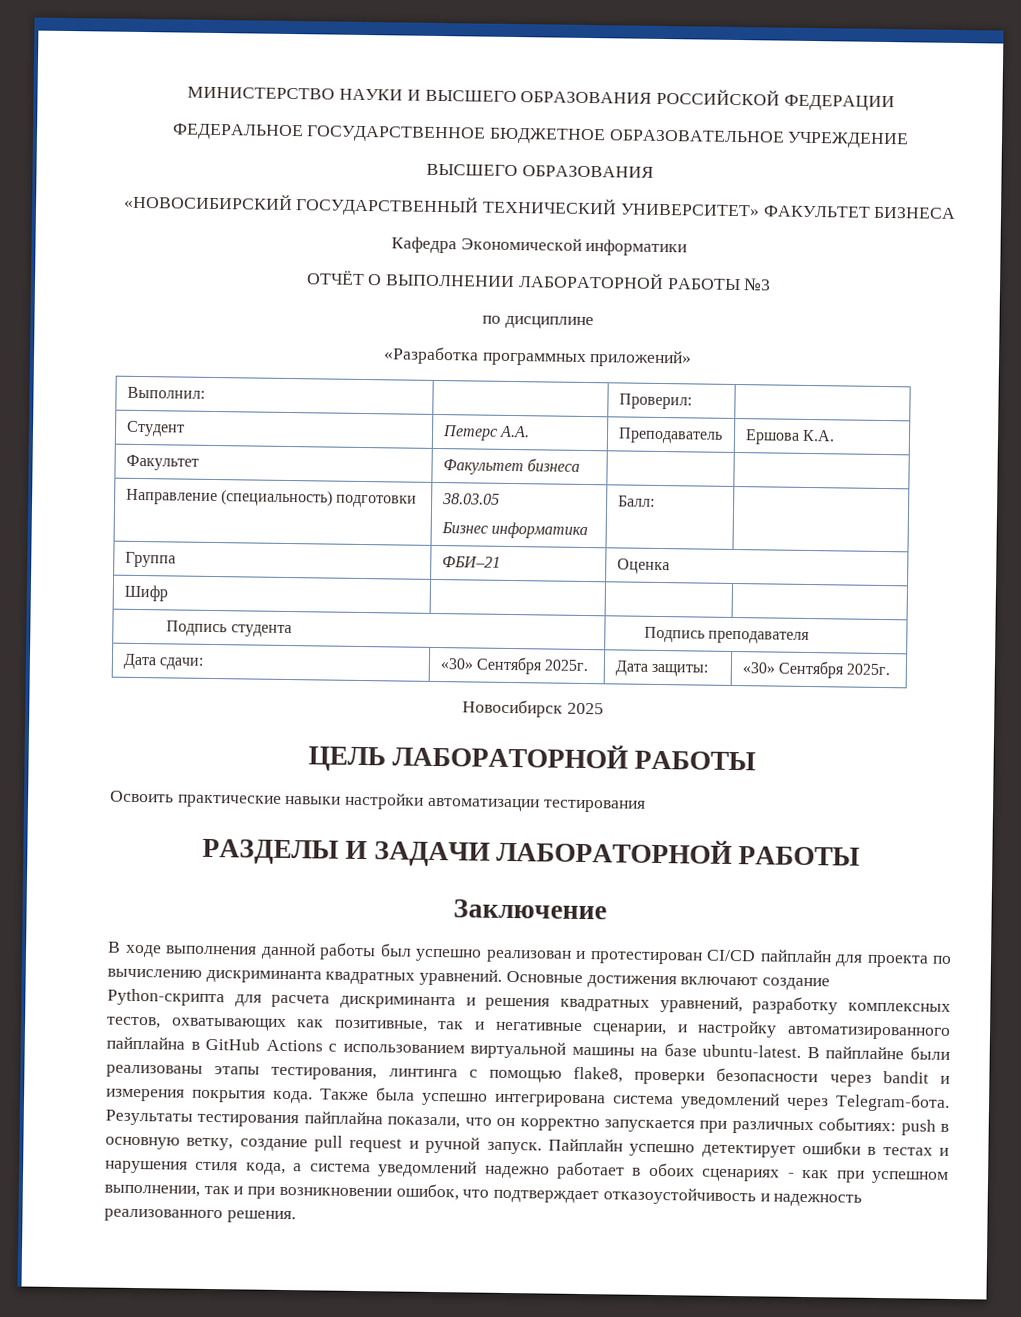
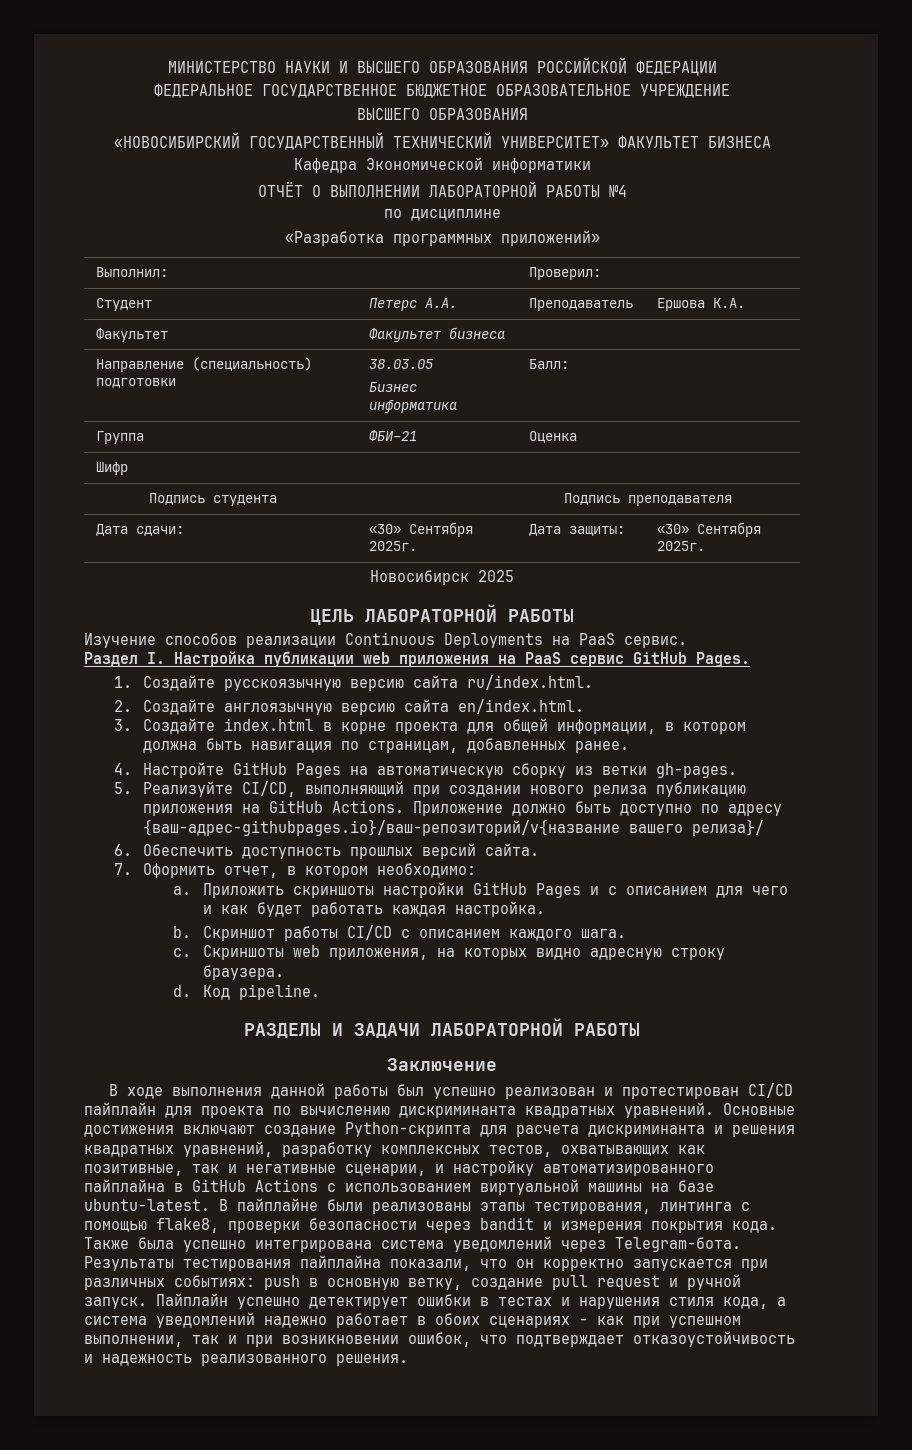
- ОТЧЁТ О ВЫПОЛНЕНИИ ЛАБОРАТОРНОЙ РАБОТЫ №3
+ ОТЧЁТ О ВЫПОЛНЕНИИ ЛАБОРАТОРНОЙ РАБОТЫ №4
- Освоить практические навыки настройки автоматизации тестирования
+ Изучение способов реализации Continuous Deployments на PaaS сервис.
+ Раздел I. Настройка публикации web приложения на PaaS сервис GitHub Pages.
+ 1. Создайте русскоязычную версию сайта ru/index.html.
+ 2. Создайте англоязычную версию сайта en/index.html.
+ 3. Создайте index.html в корне проекта для общей информации, в котором должна быть навигация по страницам, добавленных ранее.
+ 4. Настройте GitHub Pages на автоматическую сборку из ветки gh-pages.
+ 5. Реализуйте CI/CD, выполняющий при создании нового релиза публикацию приложения на GitHub Actions. Приложение должно быть доступно по адресу {ваш-адрес-githubpages.io}/ваш-репозиторий/v{название вашего релиза}/
+ 6. Обеспечить доступность прошлых версий сайта.
+ 7. Оформить отчет, в котором необходимо:
+ a. Приложить скриншоты настройки GitHub Pages и с описанием для чего и как будет работать каждая настройка.
+ b. Скриншот работы CI/CD с описанием каждого шага.
+ c. Скриншоты web приложения, на которых видно адресную строку браузера.
+ d. Код pipeline.

